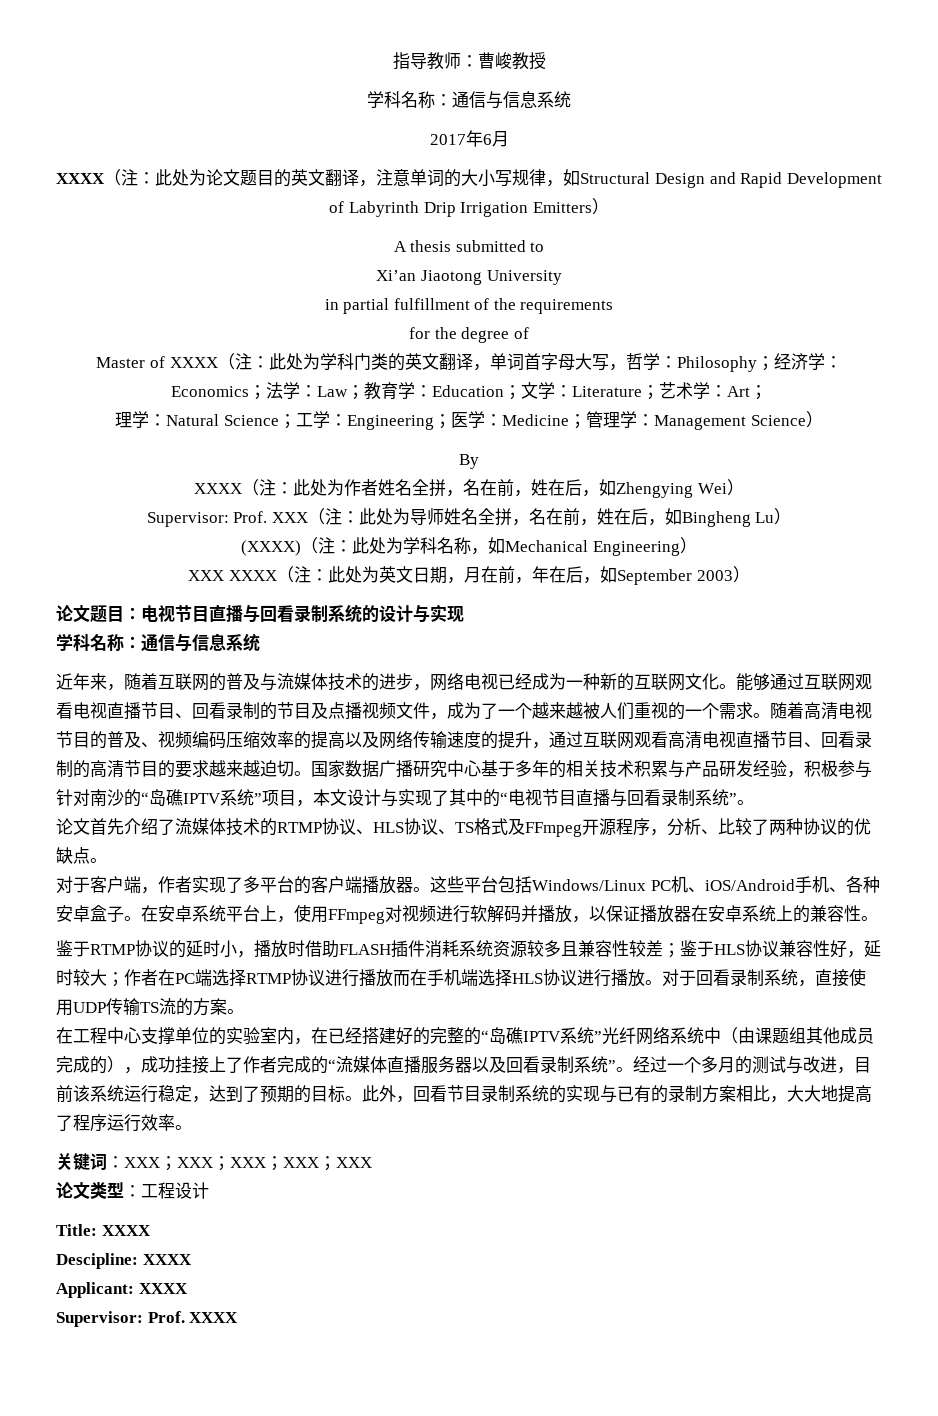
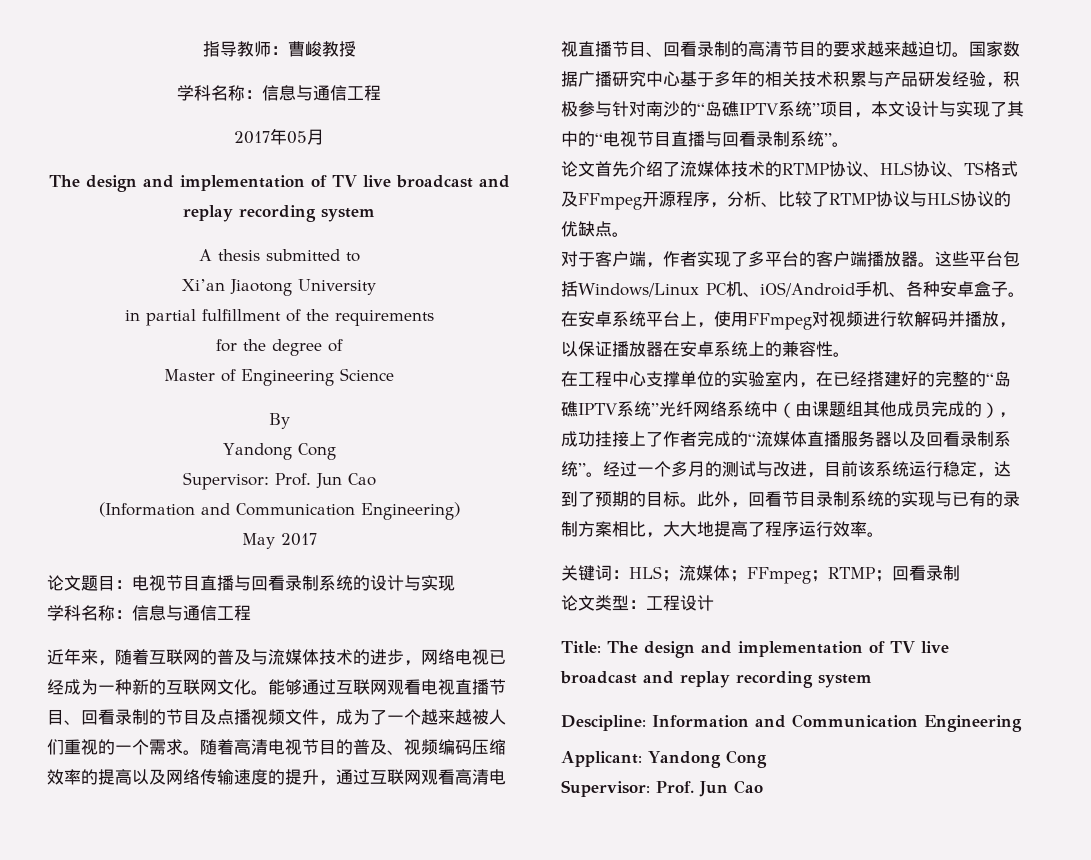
  指导教师：曹峻教授
- 学科名称：通信与信息系统
+ 学科名称：信息与通信工程
- 2017年6月
- XXXX（注：此处为论文题目的英文翻译，注意单词的大小写规律，如Structural Design and Rapid Development of Labyrinth Drip Irrigation Emitters）
+ 2017年05月
+ The design and implementation of TV live broadcast and replay recording system
- Master of XXXX（注：此处为学科门类的英文翻译，单词首字母大写，哲学：Philosophy；经济学：Economics；法学：Law；教育学：Education；文学：Literature；艺术学：Art；
- 理学：Natural Science；工学：Engineering；医学：Medicine；管理学：Management Science）
+ Master of Engineering Science
  By
- XXXX（注：此处为作者姓名全拼，名在前，姓在后，如Zhengying Wei）
- Supervisor: Prof. XXX（注：此处为导师姓名全拼，名在前，姓在后，如Bingheng Lu）
- (XXXX)（注：此处为学科名称，如Mechanical Engineering）
- XXX XXXX（注：此处为英文日期，月在前，年在后，如September 2003）
+ Yandong Cong
+ Supervisor: Prof. Jun Cao
+ (Information and Communication Engineering)
+ May 2017
  论文题目：电视节目直播与回看录制系统的设计与实现
- 学科名称：通信与信息系统
+ 学科名称：信息与通信工程
- 论文首先介绍了流媒体技术的RTMP协议、HLS协议、TS格式及FFmpeg开源程序，分析、比较了两种协议的优缺点。
+ 论文首先介绍了流媒体技术的RTMP协议、HLS协议、TS格式及FFmpeg开源程序，分析、比较了RTMP协议与HLS协议的优缺点。
- 鉴于RTMP协议的延时小，播放时借助FLASH插件消耗系统资源较多且兼容性较差；鉴于HLS协议兼容性好，延时较大；作者在PC端选择RTMP协议进行播放而在手机端选择HLS协议进行播放。对于回看录制系统，直接使用UDP传输TS流的方案。
- 关键词：XXX；XXX；XXX；XXX；XXX
+ 关键词：HLS；流媒体；FFmpeg；RTMP；回看录制
- Title: XXXX
- Descipline: XXXX
+ Title: The design and implementation of TV live broadcast and replay recording system
+ Descipline: Information and Communication Engineering
- Applicant: XXXX
- Supervisor: Prof. XXXX
+ Applicant: Yandong Cong
+ Supervisor: Prof. Jun Cao

